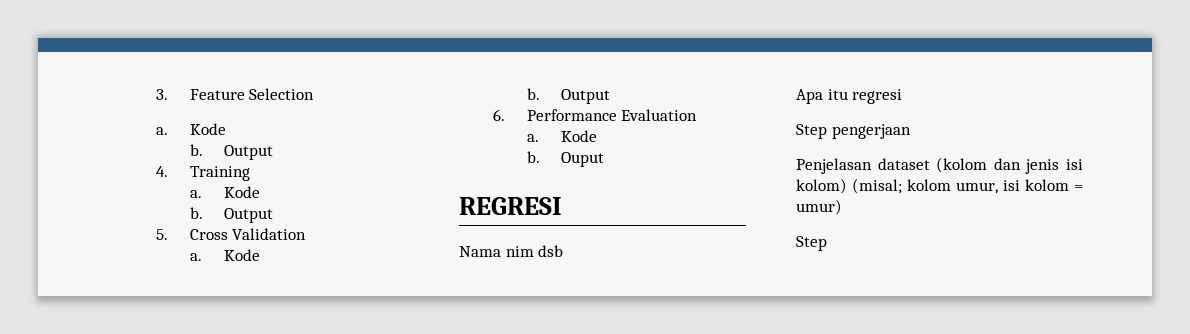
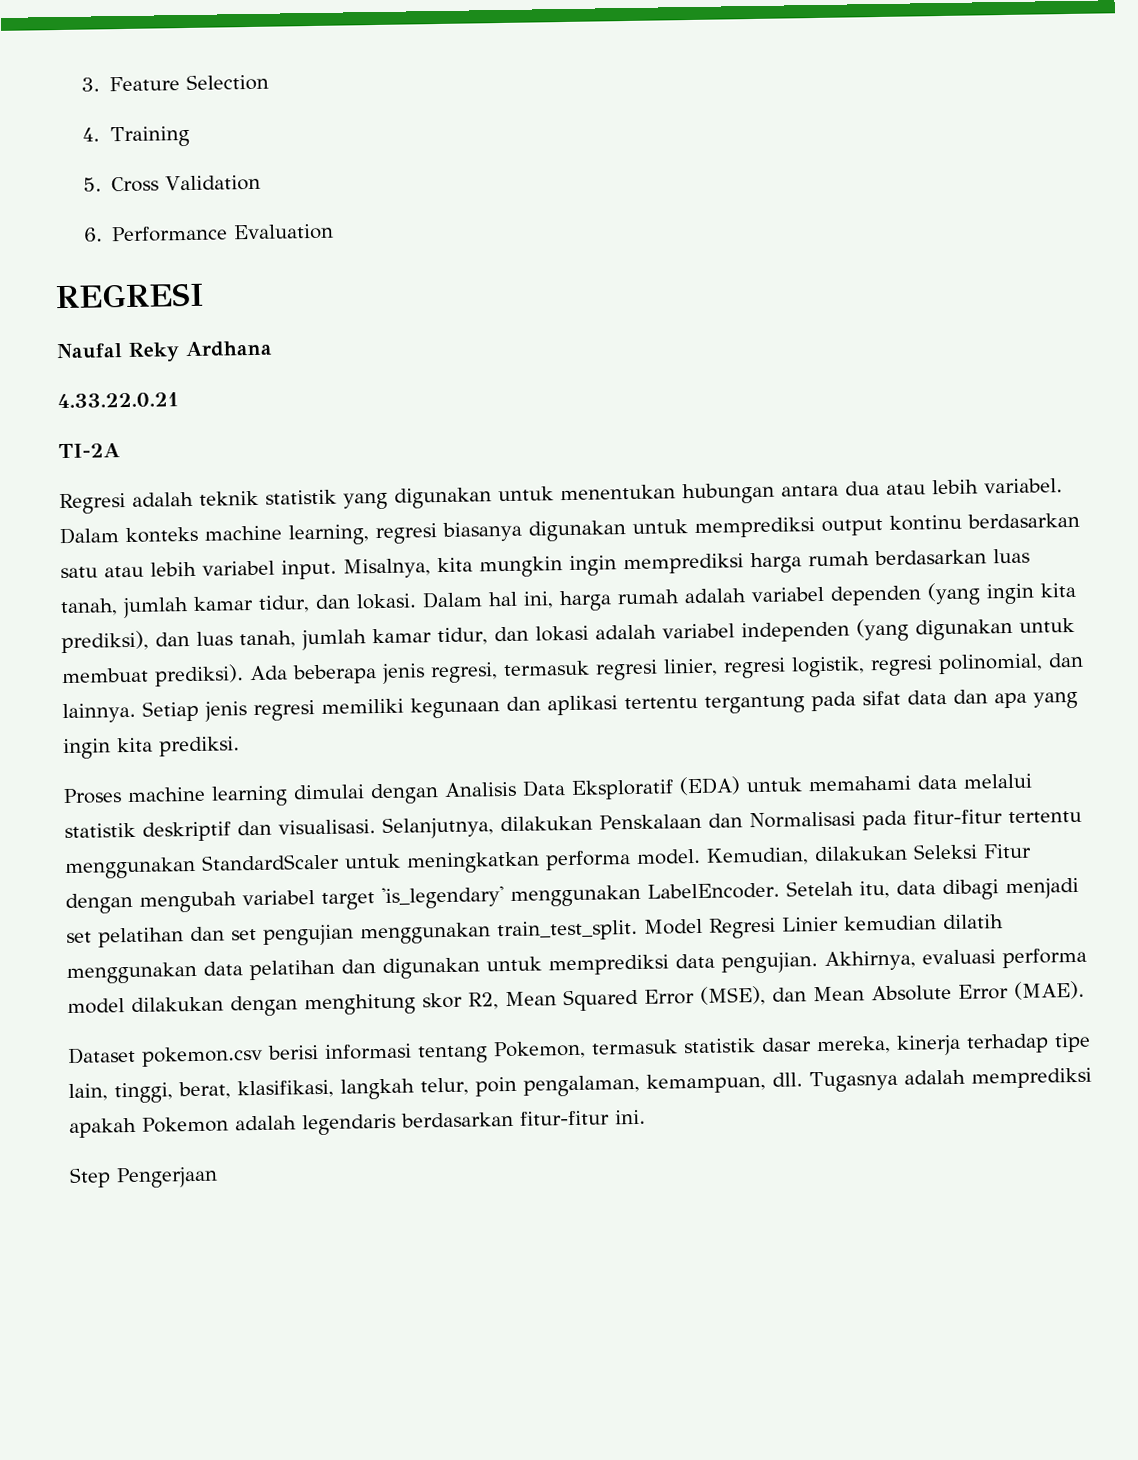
  3. Feature Selection
- a. Kode
- b. Output
  4. Training
- a. Kode
- b. Output
  5. Cross Validation
- a. Kode
- b. Output
  6. Performance Evaluation
- a. Kode
- b. Ouput
  REGRESI
- Nama nim dsb
- Apa itu regresi
- Step pengerjaan
- Penjelasan dataset (kolom dan jenis isi kolom) (misal; kolom umur, isi kolom = umur)
- Step
+ Naufal Reky Ardhana
+ 4.33.22.0.21
+ TI-2A
+ Regresi adalah teknik statistik yang digunakan untuk menentukan hubungan antara dua atau lebih variabel. Dalam konteks machine learning, regresi biasanya digunakan untuk memprediksi output kontinu berdasarkan satu atau lebih variabel input. Misalnya, kita mungkin ingin memprediksi harga rumah berdasarkan luas tanah, jumlah kamar tidur, dan lokasi. Dalam hal ini, harga rumah adalah variabel dependen (yang ingin kita prediksi), dan luas tanah, jumlah kamar tidur, dan lokasi adalah variabel independen (yang digunakan untuk membuat prediksi). Ada beberapa jenis regresi, termasuk regresi linier, regresi logistik, regresi polinomial, dan lainnya. Setiap jenis regresi memiliki kegunaan dan aplikasi tertentu tergantung pada sifat data dan apa yang ingin kita prediksi.
+ Proses machine learning dimulai dengan Analisis Data Eksploratif (EDA) untuk memahami data melalui statistik deskriptif dan visualisasi. Selanjutnya, dilakukan Penskalaan dan Normalisasi pada fitur-fitur tertentu menggunakan StandardScaler untuk meningkatkan performa model. Kemudian, dilakukan Seleksi Fitur dengan mengubah variabel target 'is_legendary' menggunakan LabelEncoder. Setelah itu, data dibagi menjadi set pelatihan dan set pengujian menggunakan train_test_split. Model Regresi Linier kemudian dilatih menggunakan data pelatihan dan digunakan untuk memprediksi data pengujian. Akhirnya, evaluasi performa model dilakukan dengan menghitung skor R2, Mean Squared Error (MSE), dan Mean Absolute Error (MAE).
+ Dataset pokemon.csv berisi informasi tentang Pokemon, termasuk statistik dasar mereka, kinerja terhadap tipe lain, tinggi, berat, klasifikasi, langkah telur, poin pengalaman, kemampuan, dll. Tugasnya adalah memprediksi apakah Pokemon adalah legendaris berdasarkan fitur-fitur ini.
+ Step Pengerjaan

